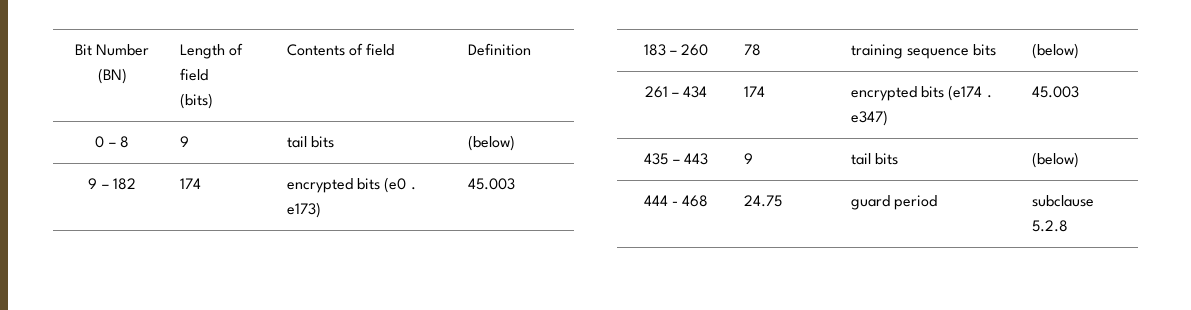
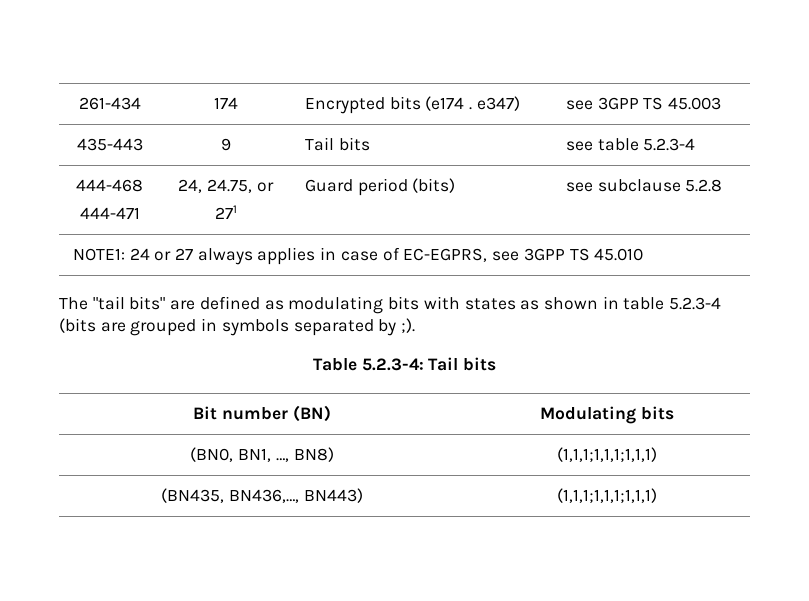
- Bit Number (BN) | Length of field
- (bits) | Contents of field | Definition
- 0 – 8 | 9 | tail bits | (below)
- 9 – 182 | 174 | encrypted bits (e0 . e173) | 45.003
- 183 – 260 | 78 | training sequence bits | (below)
- 261 – 434 | 174 | encrypted bits (e174 . e347) | 45.003
- 435 – 443 | 9 | tail bits | (below)
- 444 - 468 | 24.75 | guard period | subclause 5.2.8
+ 261-434 | 174 | Encrypted bits (e174 . e347) | see 3GPP TS 45.003
+ 435-443 | 9 | Tail bits | see table 5.2.3-4
+ 444-468
+ 444-471 | 24, 24.75, or
+ 271 | Guard period (bits) | see subclause 5.2.8
+ NOTE1: 24 or 27 always applies in case of EC-EGPRS, see 3GPP TS 45.010
+ The "tail bits" are defined as modulating bits with states as shown in table 5.2.3-4 (bits are grouped in symbols separated by ;).
+ Table 5.2.3-4: Tail bits
+ Bit number (BN) | Modulating bits
+ (BN0, BN1, …, BN8) | (1,1,1;1,1,1;1,1,1)
+ (BN435, BN436,…, BN443) | (1,1,1;1,1,1;1,1,1)

